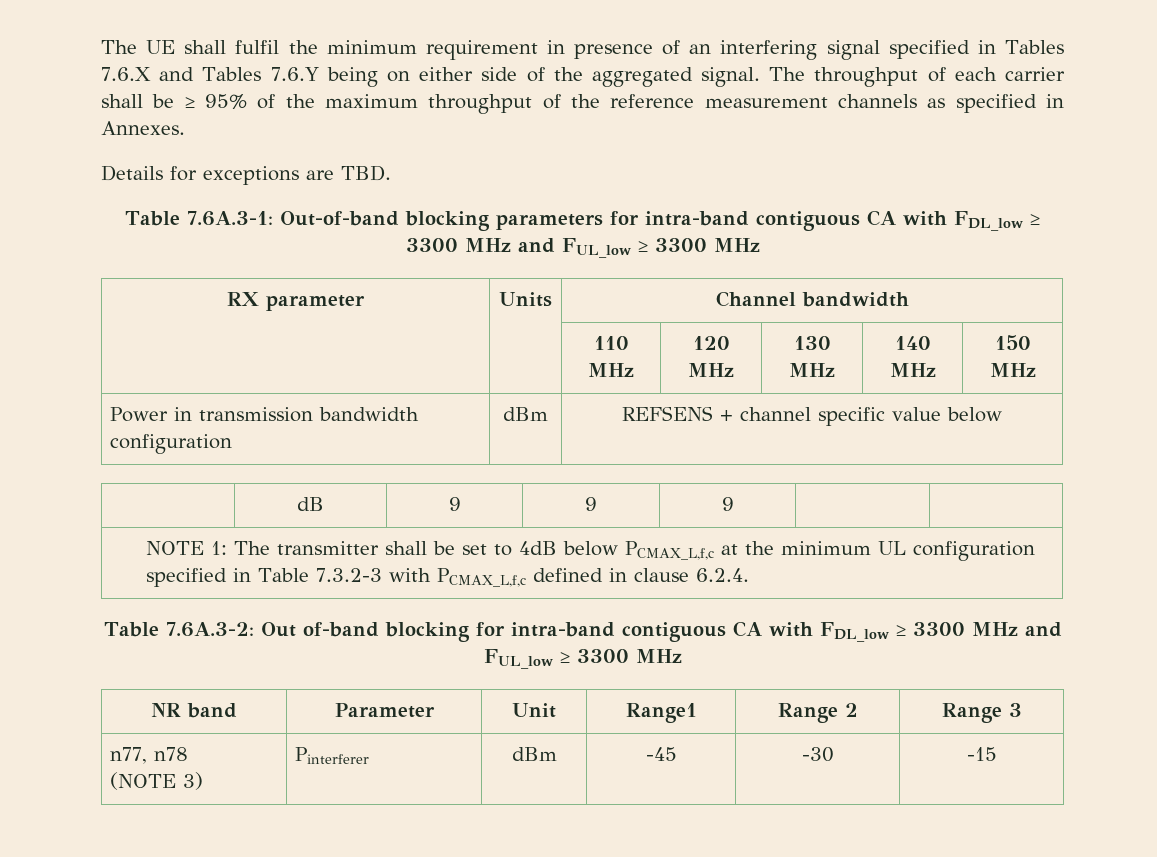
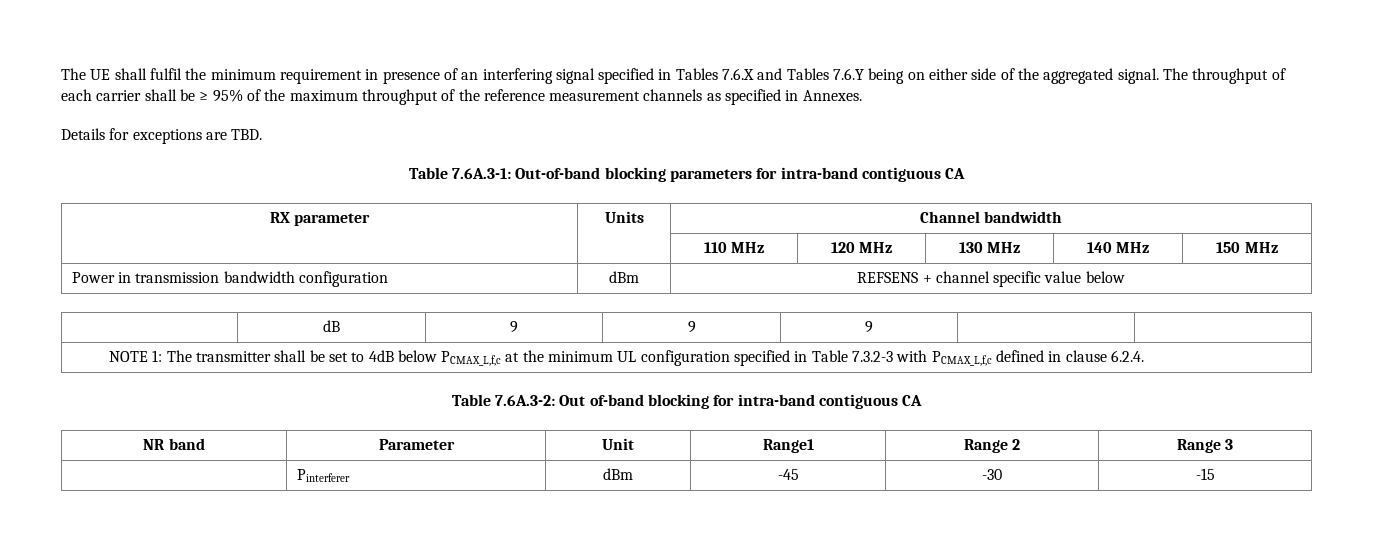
- Table 7.6A.3-1: Out-of-band blocking parameters for intra-band contiguous CA with FDL_low ≥ 3300 MHz and FUL_low ≥ 3300 MHz
+ Table 7.6A.3-1: Out-of-band blocking parameters for intra-band contiguous CA
- Table 7.6A.3-2: Out of-band blocking for intra-band contiguous CA with FDL_low ≥ 3300 MHz and FUL_low ≥ 3300 MHz
+ Table 7.6A.3-2: Out of-band blocking for intra-band contiguous CA
- n77, n78
- (NOTE 3) | Pinterferer | dBm | -45 | -30 | -15
+ | Pinterferer | dBm | -45 | -30 | -15

